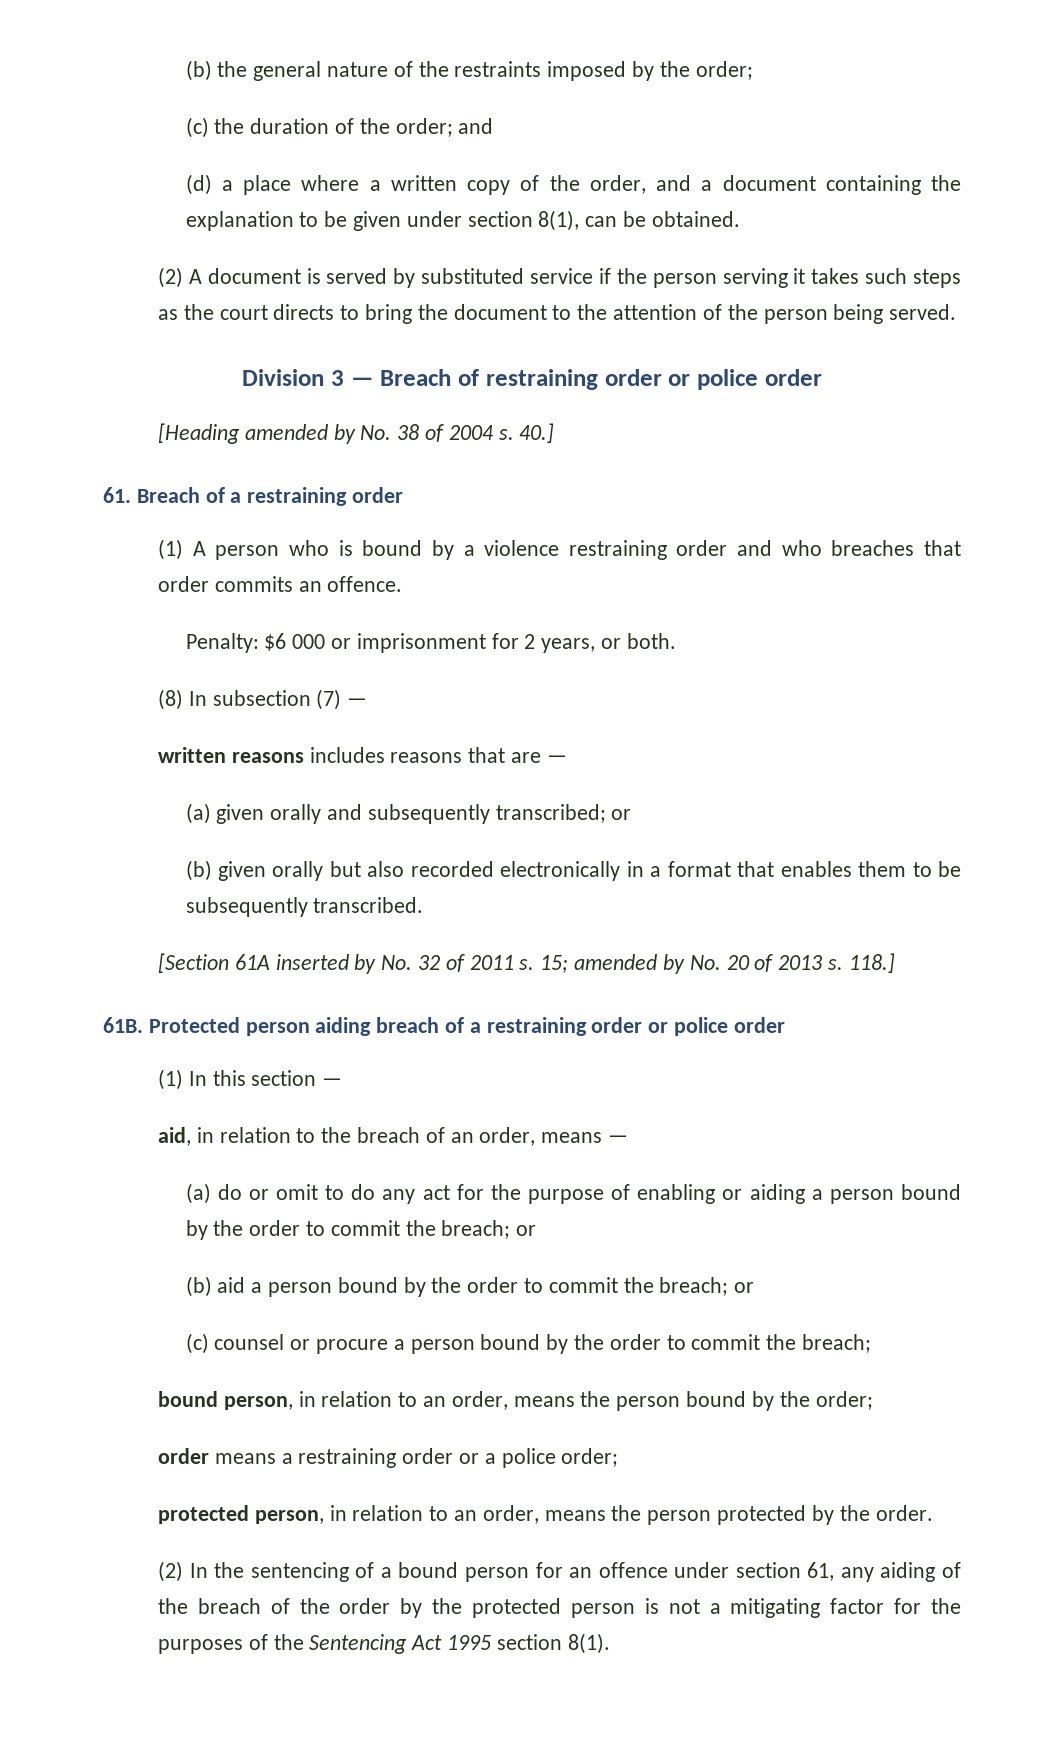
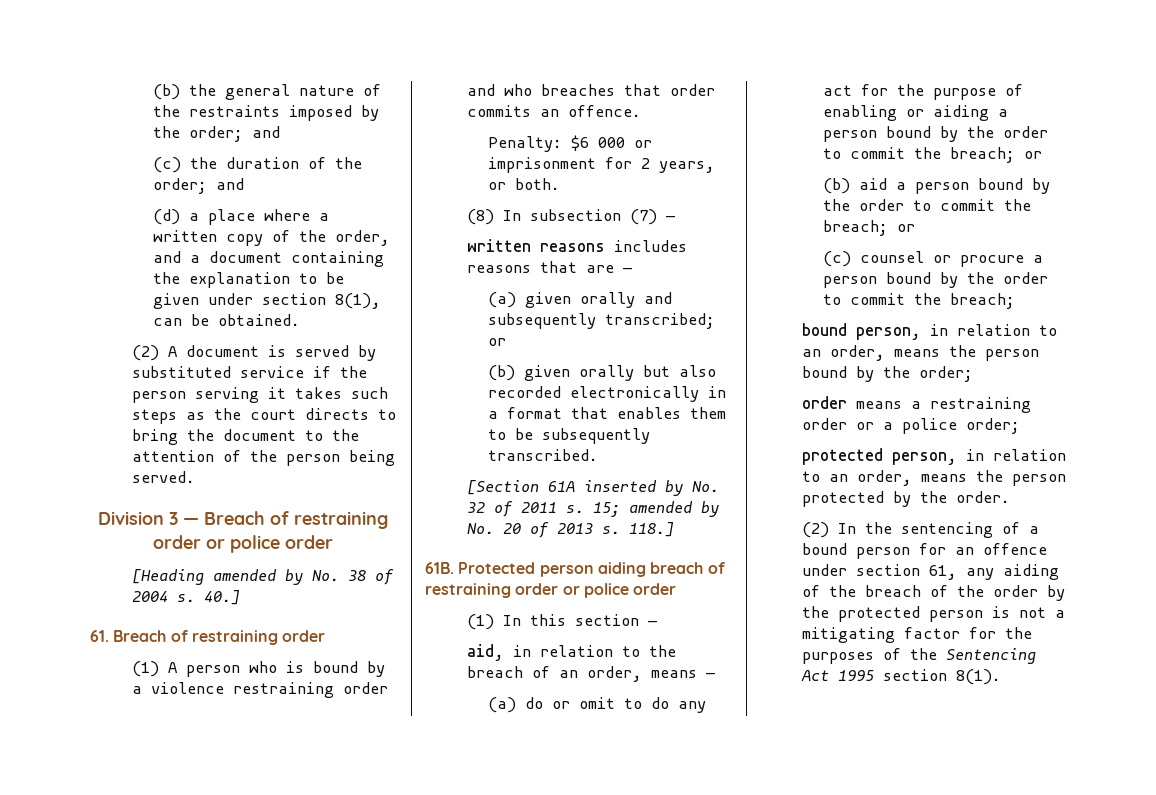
- (b) the general nature of the restraints imposed by the order;
+ (b) the general nature of the restraints imposed by the order; and
- 61. Breach of a restraining order
+ 61. Breach of restraining order
- Protected person aiding breach of a restraining order or police order
+ Protected person aiding breach of restraining order or police order

